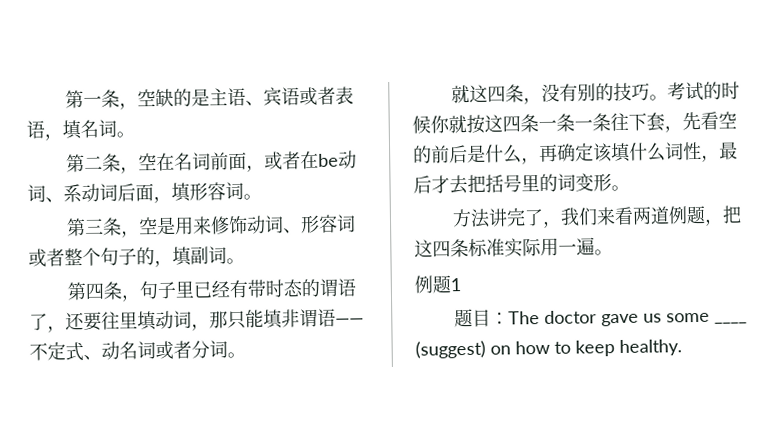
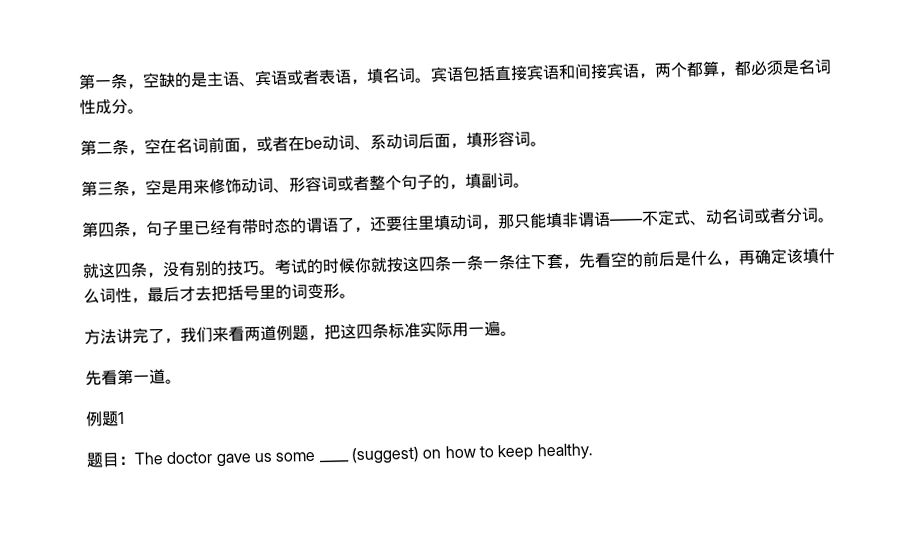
+ 宾语包括直接宾语和间接宾语，两个都算，都必须是名词性成分。
+ 先看第一道。

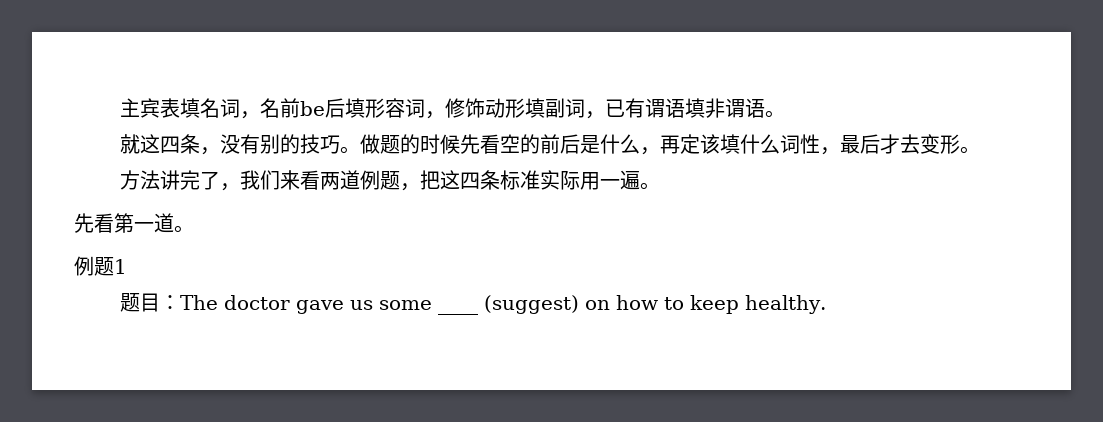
- 第一条，空缺的是主语、宾语或者表语，填名词。宾语包括直接宾语和间接宾语，两个都算，都必须是名词性成分。
- 第二条，空在名词前面，或者在be动词、系动词后面，填形容词。
- 第三条，空是用来修饰动词、形容词或者整个句子的，填副词。
- 第四条，句子里已经有带时态的谓语了，还要往里填动词，那只能填非谓语——不定式、动名词或者分词。
+ 主宾表填名词，名前be后填形容词，修饰动形填副词，已有谓语填非谓语。
- 考试的时候你就按这四条一条一条往下套，先看空的前后是什么，再确定该填什么词性，最后才去把括号里的词变形。
+ 做题的时候先看空的前后是什么，再定该填什么词性，最后才去变形。

